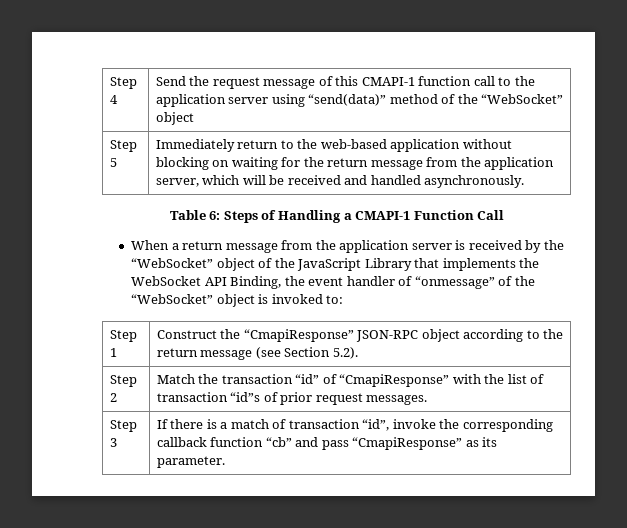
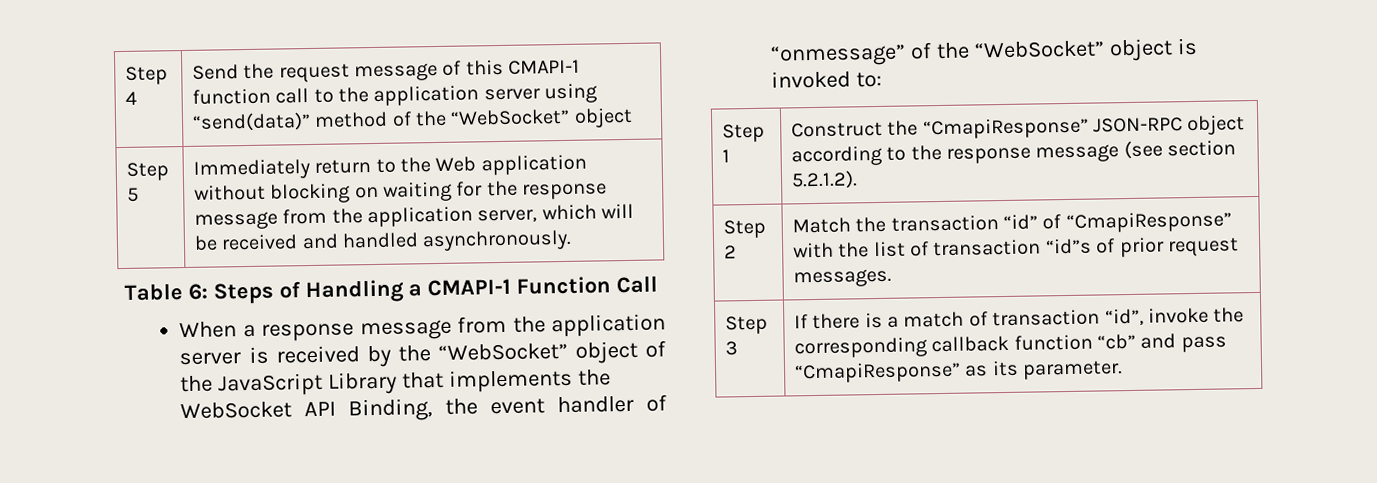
- Step 5 | Immediately return to the web-based application without blocking on waiting for the return message from the application server, which will be received and handled asynchronously.
+ Step 5 | Immediately return to the Web application without blocking on waiting for the response message from the application server, which will be received and handled asynchronously.
- When a return message from the application server is received by the “WebSocket” object of the JavaScript Library that implements the WebSocket API Binding, the event handler of “onmessage” of the “WebSocket” object is invoked to:
+ When a response message from the application server is received by the “WebSocket” object of the JavaScript Library that implements the WebSocket API Binding, the event handler of “onmessage” of the “WebSocket” object is invoked to:
- Step 1 | Construct the “CmapiResponse” JSON-RPC object according to the return message (see Section 5.2).
+ Step 1 | Construct the “CmapiResponse” JSON-RPC object according to the response message (see section 5.2.1.2).

